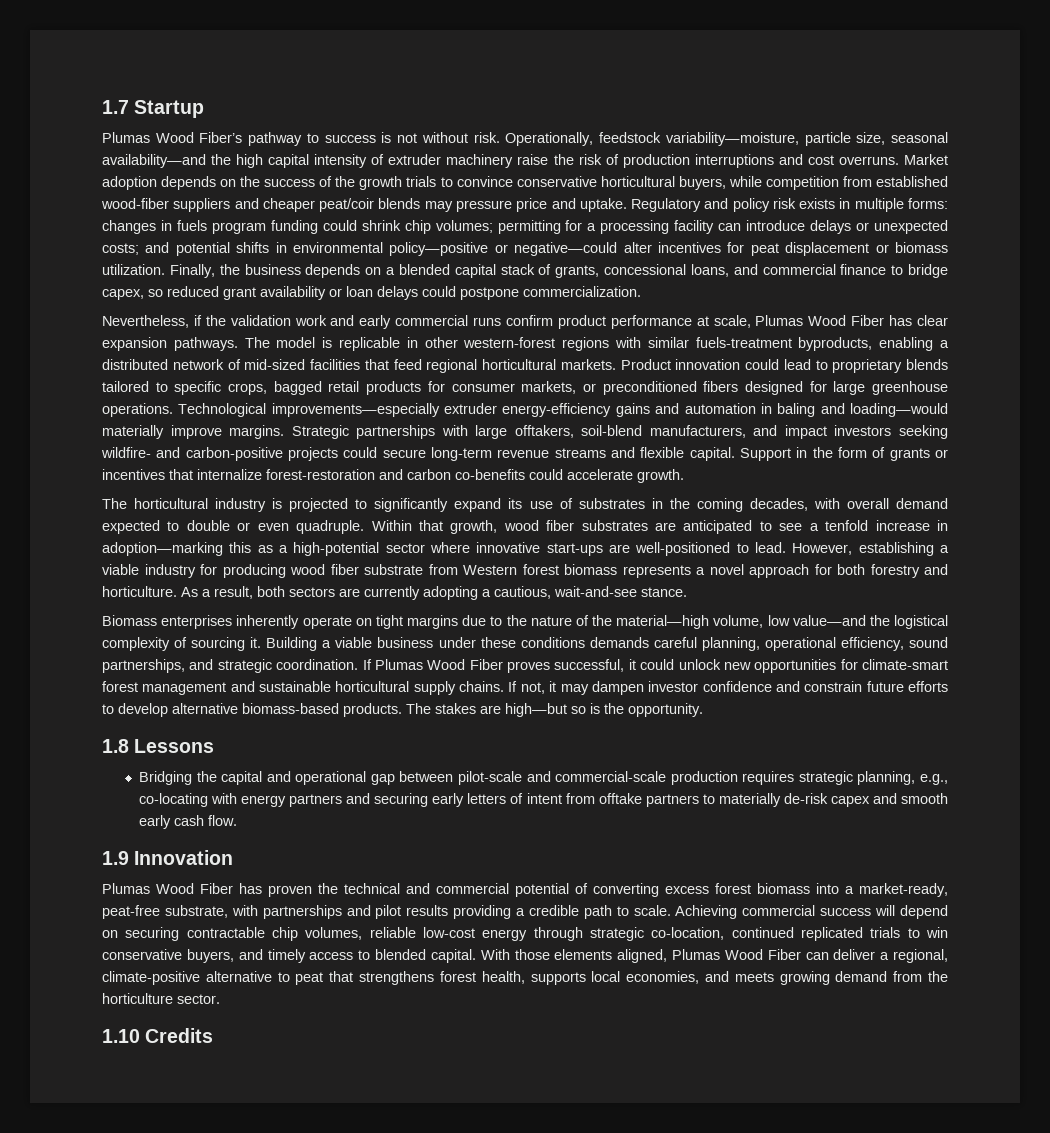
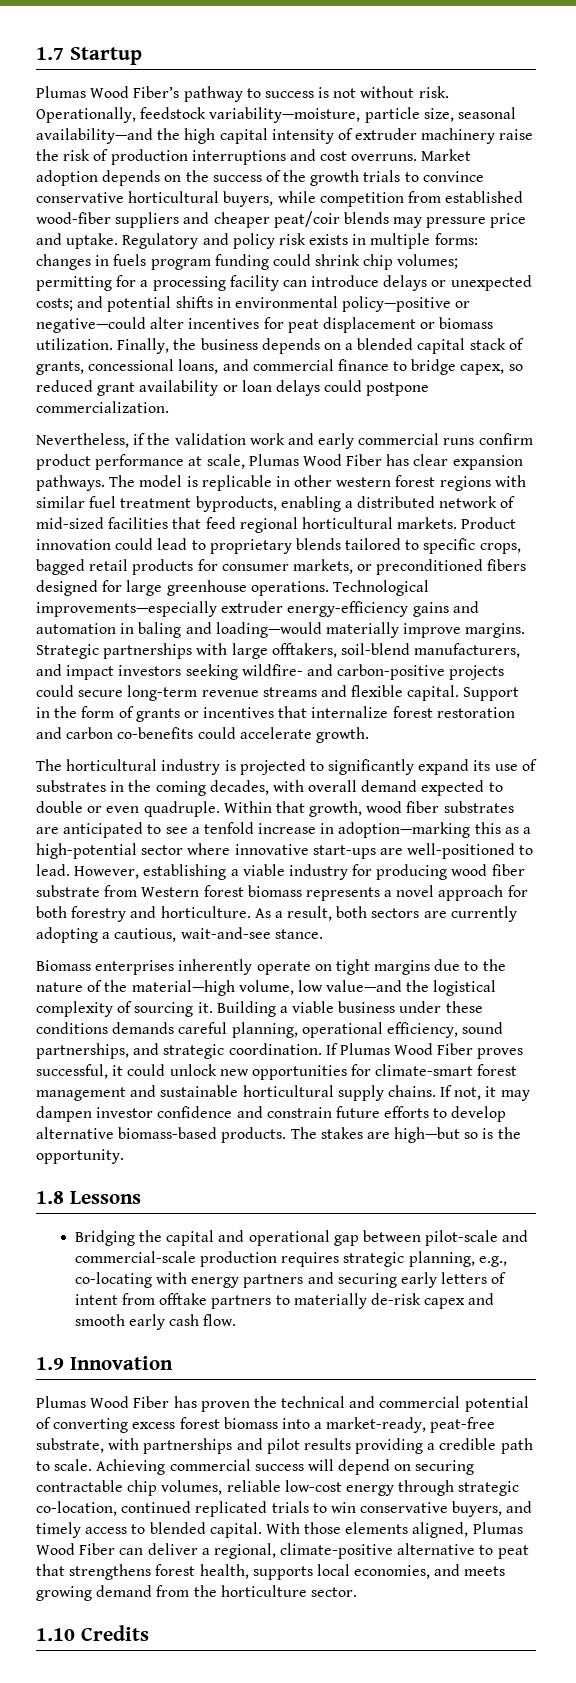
- The model is replicable in other western-forest regions with similar fuels-treatment byproducts, enabling a distributed network of mid‑sized facilities that feed regional horticultural markets.
+ The model is replicable in other western forest regions with similar fuel treatment byproducts, enabling a distributed network of mid‑sized facilities that feed regional horticultural markets.
- Support in the form of grants or incentives that internalize forest-restoration and carbon co-benefits could accelerate growth.
+ Support in the form of grants or incentives that internalize forest restoration and carbon co-benefits could accelerate growth.

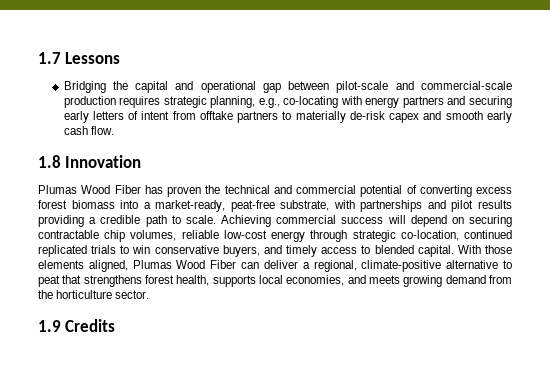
- 1.7 Startup
- Plumas Wood Fiber’s pathway to success is not without risk. Operationally, feedstock variability—moisture, particle size, seasonal availability—and the high capital intensity of extruder machinery raise the risk of production interruptions and cost overruns. Market adoption depends on the success of the growth trials to convince conservative horticultural buyers, while competition from established wood‑fiber suppliers and cheaper peat/coir blends may pressure price and uptake. Regulatory and policy risk exists in multiple forms: changes in fuels program funding could shrink chip volumes; permitting for a processing facility can introduce delays or unexpected costs; and potential shifts in environmental policy—positive or negative—could alter incentives for peat displacement or biomass utilization. Finally, the business depends on a blended capital stack of grants, concessional loans, and commercial finance to bridge capex, so reduced grant availability or loan delays could postpone commercialization.
- Nevertheless, if the validation work and early commercial runs confirm product performance at scale, Plumas Wood Fiber has clear expansion pathways. The model is replicable in other western forest regions with similar fuel treatment byproducts, enabling a distributed network of mid‑sized facilities that feed regional horticultural markets. Product innovation could lead to proprietary blends tailored to specific crops, bagged retail products for consumer markets, or preconditioned fibers designed for large greenhouse operations. Technological improvements—especially extruder energy-efficiency gains and automation in baling and loading—would materially improve margins. Strategic partnerships with large offtakers, soil-blend manufacturers, and impact investors seeking wildfire- and carbon-positive projects could secure long-term revenue streams and flexible capital. Support in the form of grants or incentives that internalize forest restoration and carbon co-benefits could accelerate growth.
- The horticultural industry is projected to significantly expand its use of substrates in the coming decades, with overall demand expected to double or even quadruple. Within that growth, wood fiber substrates are anticipated to see a tenfold increase in adoption—marking this as a high-potential sector where innovative start-ups are well-positioned to lead. However, establishing a viable industry for producing wood fiber substrate from Western forest biomass represents a novel approach for both forestry and horticulture. As a result, both sectors are currently adopting a cautious, wait-and-see stance.
- Biomass enterprises inherently operate on tight margins due to the nature of the material—high volume, low value—and the logistical complexity of sourcing it. Building a viable business under these conditions demands careful planning, operational efficiency, sound partnerships, and strategic coordination. If Plumas Wood Fiber proves successful, it could unlock new opportunities for climate-smart forest management and sustainable horticultural supply chains. If not, it may dampen investor confidence and constrain future efforts to develop alternative biomass-based products. The stakes are high—but so is the opportunity.
- 1.8 Lessons
+ 1.7 Lessons
- 1.9 Innovation
+ 1.8 Innovation
- 1.10 Credits
+ 1.9 Credits

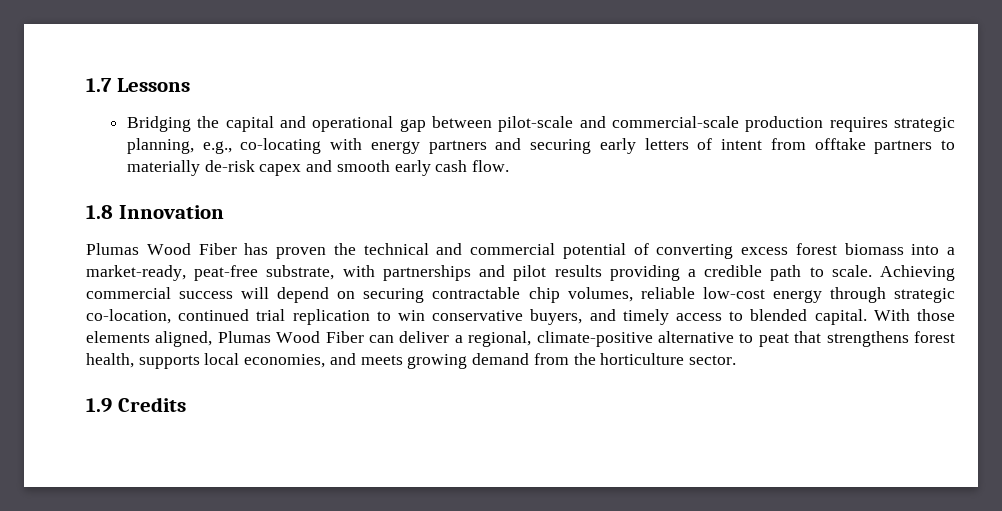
- Achieving commercial success will depend on securing contractable chip volumes, reliable low‑cost energy through strategic co‑location, continued replicated trials to win conservative buyers, and timely access to blended capital.
+ Achieving commercial success will depend on securing contractable chip volumes, reliable low‑cost energy through strategic co‑location, continued trial replication to win conservative buyers, and timely access to blended capital.

